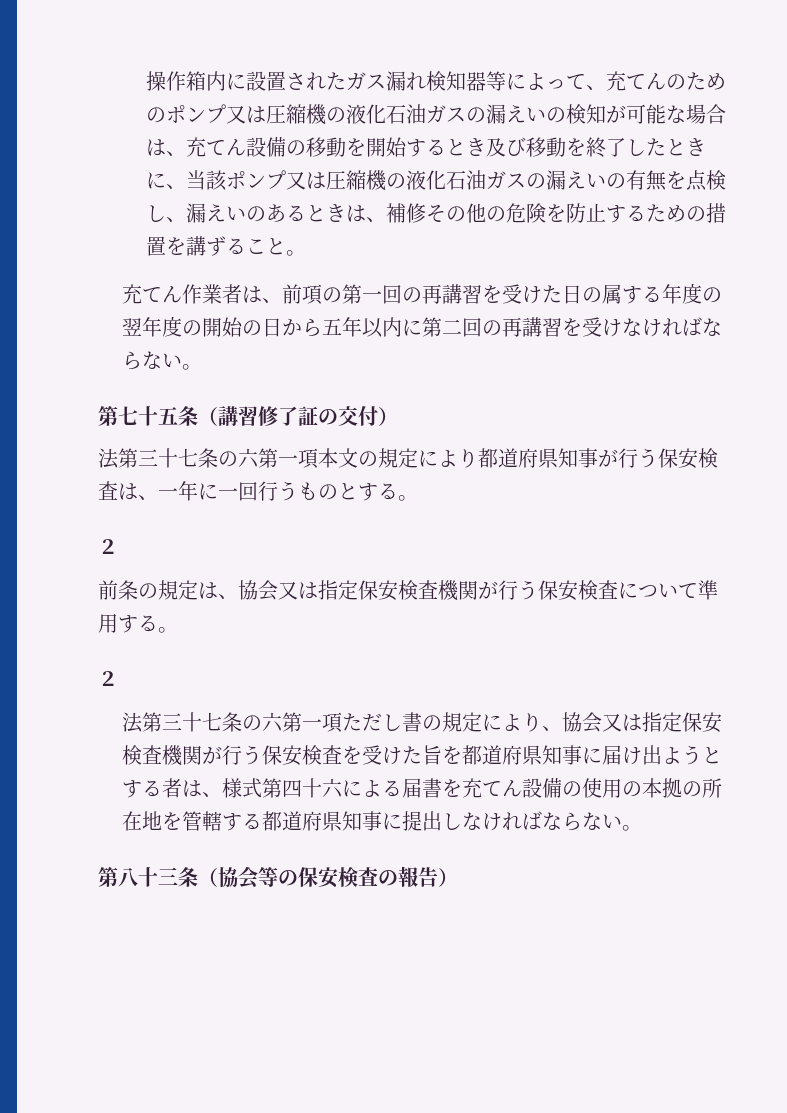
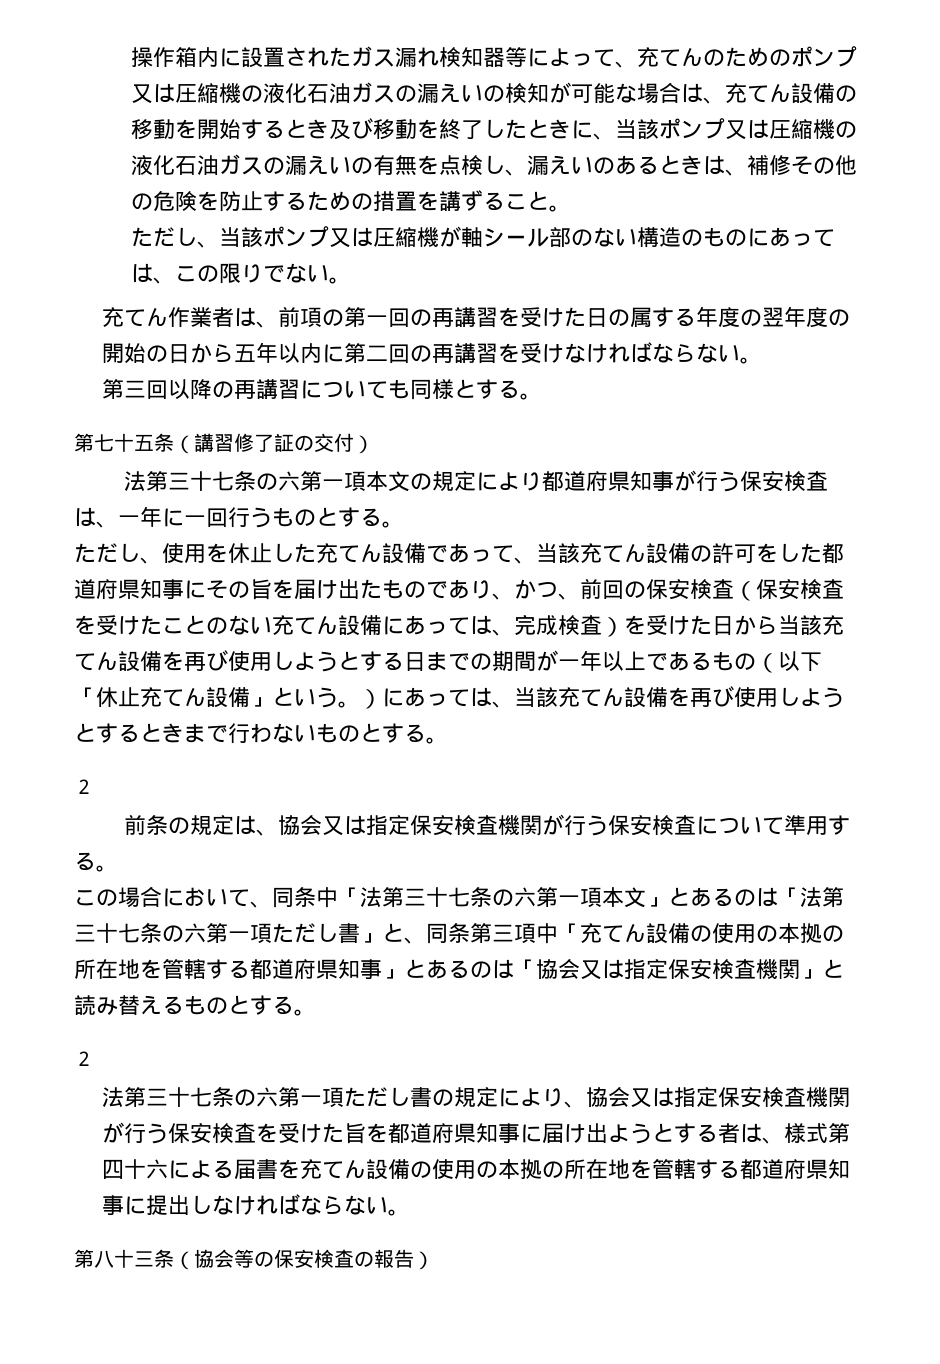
+ ただし、当該ポンプ又は圧縮機が軸シール部のない構造のものにあっては、この限りでない。
+ 第三回以降の再講習についても同様とする。
+ ただし、使用を休止した充てん設備であって、当該充てん設備の許可をした都道府県知事にその旨を届け出たものであり、かつ、前回の保安検査（保安検査を受けたことのない充てん設備にあっては、完成検査）を受けた日から当該充てん設備を再び使用しようとする日までの期間が一年以上であるもの（以下「休止充てん設備」という。）にあっては、当該充てん設備を再び使用しようとするときまで行わないものとする。
+ この場合において、同条中「法第三十七条の六第一項本文」とあるのは「法第三十七条の六第一項ただし書」と、同条第三項中「充てん設備の使用の本拠の所在地を管轄する都道府県知事」とあるのは「協会又は指定保安検査機関」と読み替えるものとする。

